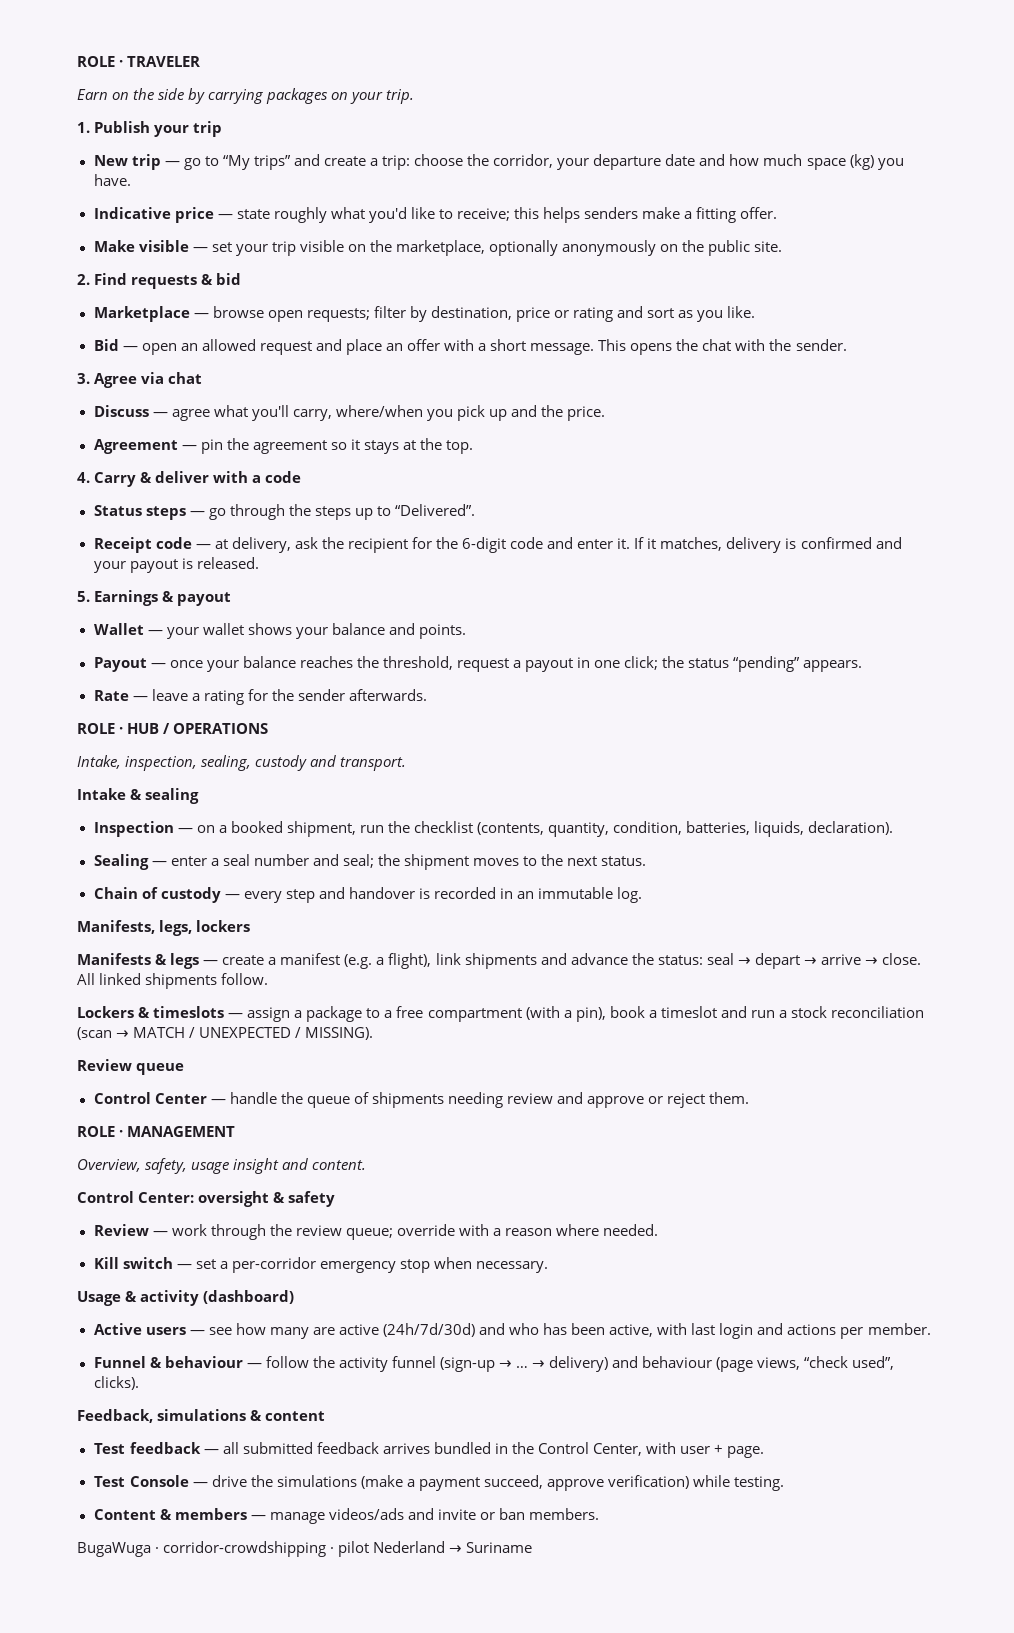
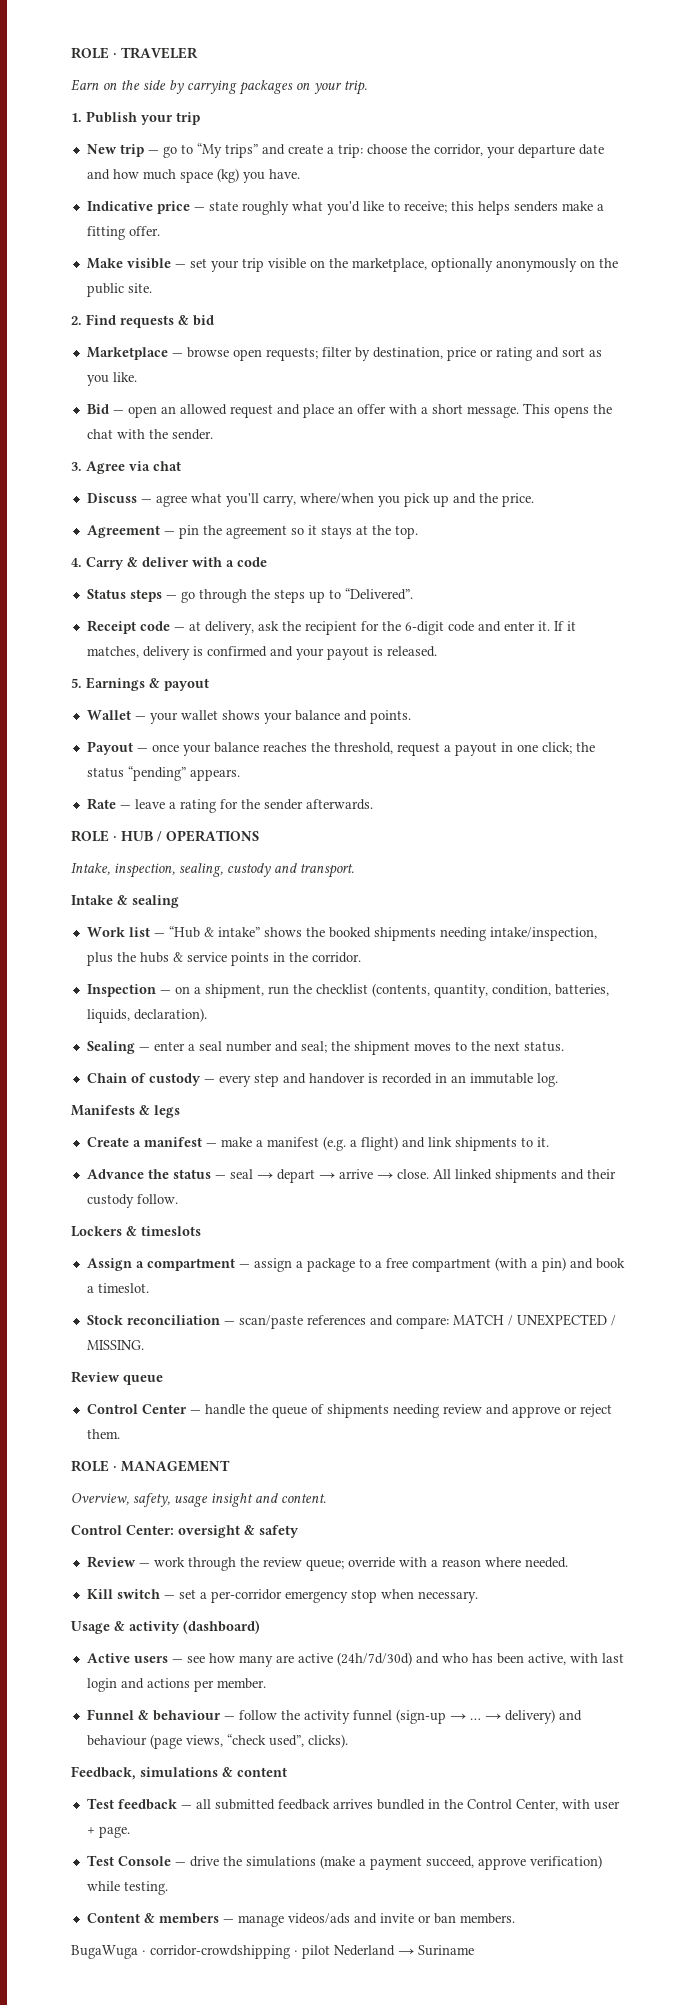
+ Work list — “Hub & intake” shows the booked shipments needing intake/inspection, plus the hubs & service points in the corridor.
- Inspection — on a booked shipment, run the checklist (contents, quantity, condition, batteries, liquids, declaration).
+ Inspection — on a shipment, run the checklist (contents, quantity, condition, batteries, liquids, declaration).
- Manifests, legs, lockers
- Manifests & legs — create a manifest (e.g. a flight), link shipments and advance the status: seal → depart → arrive → close.
+ Manifests & legs
+ Create a manifest — make a manifest (e.g. a flight) and link shipments to it.
+ Advance the status — seal → depart → arrive → close.
- All linked shipments follow.
+ All linked shipments and their custody follow.
- Lockers & timeslots — assign a package to a free compartment (with a pin), book a timeslot and run a stock reconciliation (scan → MATCH / UNEXPECTED / MISSING).
+ Lockers & timeslots
+ Assign a compartment — assign a package to a free compartment (with a pin) and book a timeslot.
+ Stock reconciliation — scan/paste references and compare: MATCH / UNEXPECTED / MISSING.

